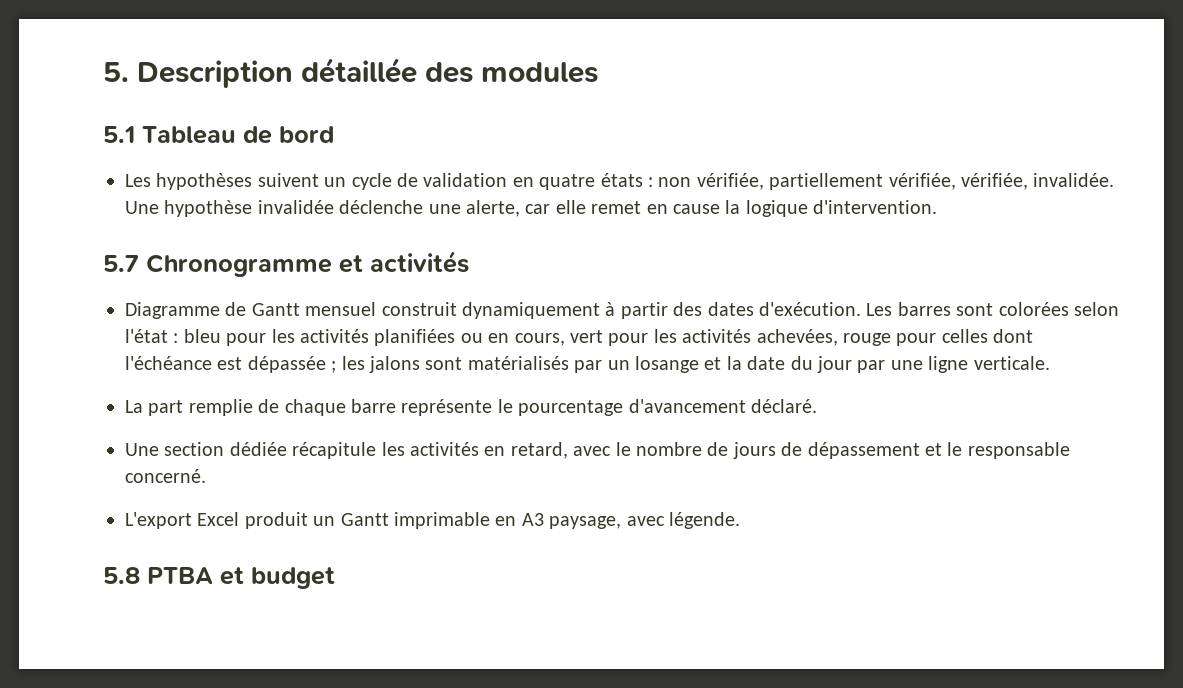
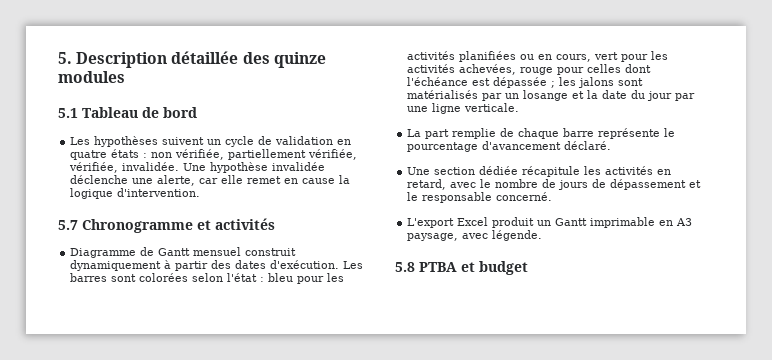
- 5. Description détaillée des modules
+ 5. Description détaillée des quinze modules

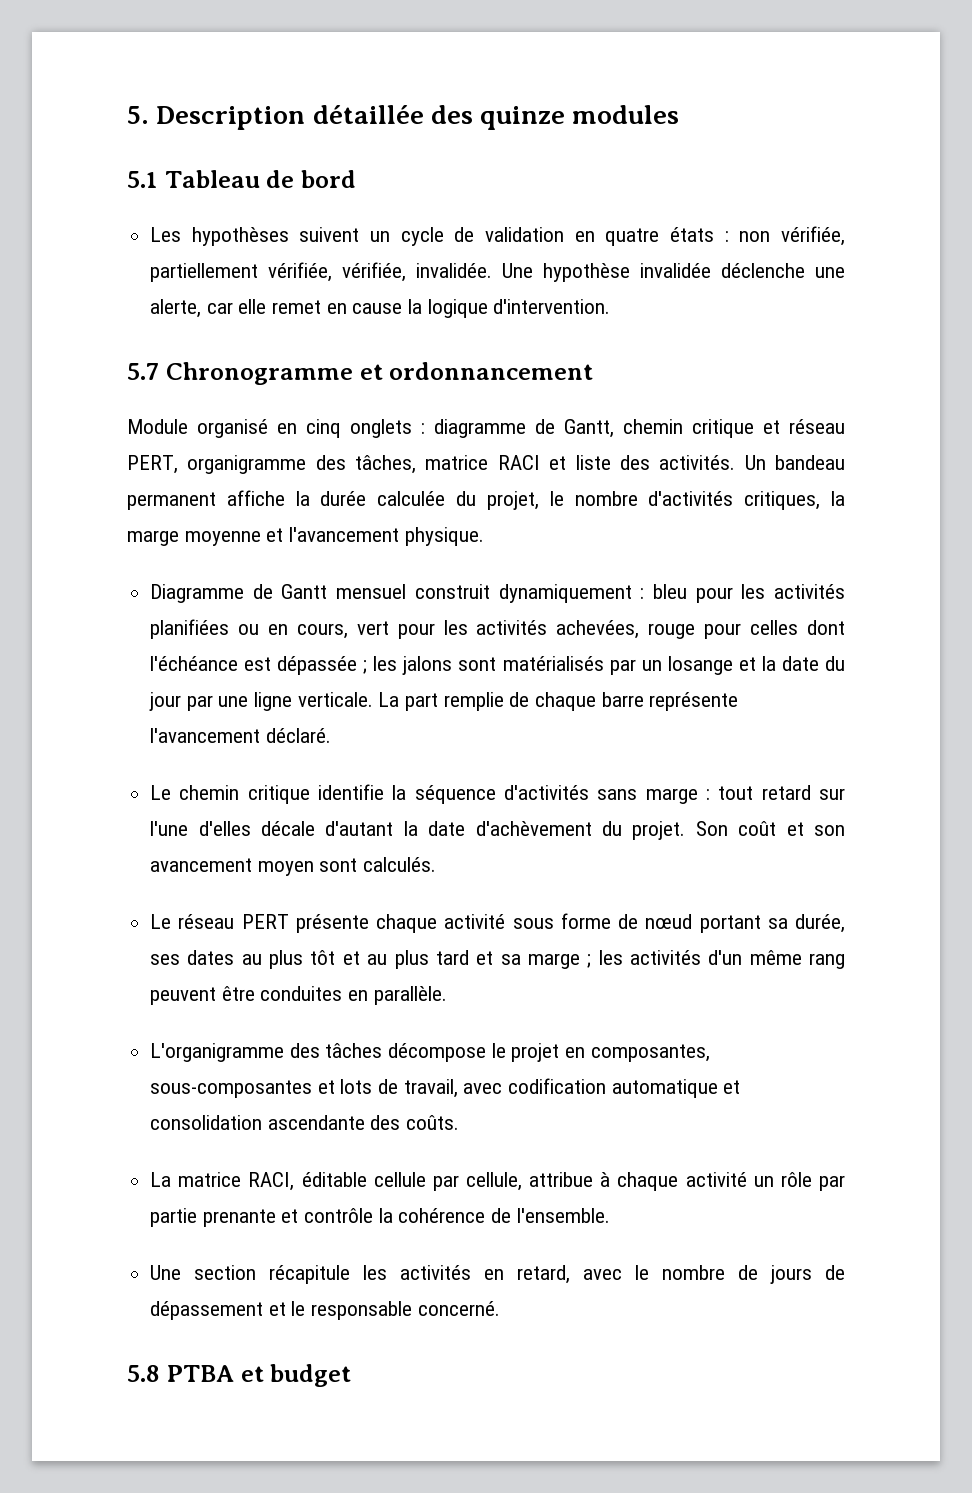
- 5.7 Chronogramme et activités
+ 5.7 Chronogramme et ordonnancement
+ Module organisé en cinq onglets : diagramme de Gantt, chemin critique et réseau PERT, organigramme des tâches, matrice RACI et liste des activités. Un bandeau permanent affiche la durée calculée du projet, le nombre d'activités critiques, la marge moyenne et l'avancement physique.
- Diagramme de Gantt mensuel construit dynamiquement à partir des dates d'exécution. Les barres sont colorées selon l'état : bleu pour les activités planifiées ou en cours, vert pour les activités achevées, rouge pour celles dont l'échéance est dépassée ; les jalons sont matérialisés par un losange et la date du jour par une ligne verticale.
- La part remplie de chaque barre représente le pourcentage d'avancement déclaré.
+ Diagramme de Gantt mensuel construit dynamiquement : bleu pour les activités planifiées ou en cours, vert pour les activités achevées, rouge pour celles dont l'échéance est dépassée ; les jalons sont matérialisés par un losange et la date du jour par une ligne verticale. La part remplie de chaque barre représente l'avancement déclaré.
+ Le chemin critique identifie la séquence d'activités sans marge : tout retard sur l'une d'elles décale d'autant la date d'achèvement du projet. Son coût et son avancement moyen sont calculés.
+ Le réseau PERT présente chaque activité sous forme de nœud portant sa durée, ses dates au plus tôt et au plus tard et sa marge ; les activités d'un même rang peuvent être conduites en parallèle.
+ L'organigramme des tâches décompose le projet en composantes, sous-composantes et lots de travail, avec codification automatique et consolidation ascendante des coûts.
+ La matrice RACI, éditable cellule par cellule, attribue à chaque activité un rôle par partie prenante et contrôle la cohérence de l'ensemble.
- Une section dédiée récapitule les activités en retard, avec le nombre de jours de dépassement et le responsable concerné.
+ Une section récapitule les activités en retard, avec le nombre de jours de dépassement et le responsable concerné.
- L'export Excel produit un Gantt imprimable en A3 paysage, avec légende.

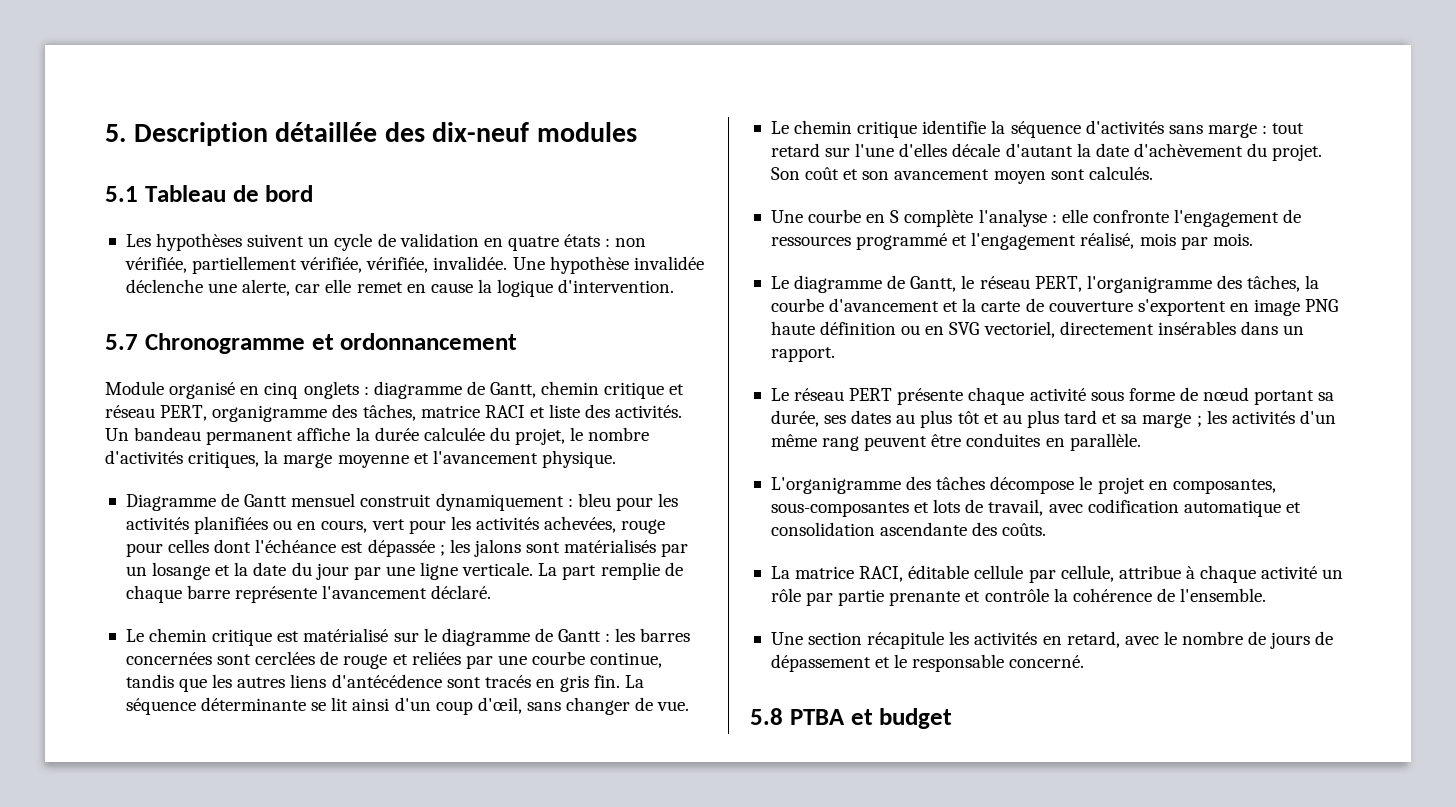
- 5. Description détaillée des quinze modules
+ 5. Description détaillée des dix-neuf modules
+ Le chemin critique est matérialisé sur le diagramme de Gantt : les barres concernées sont cerclées de rouge et reliées par une courbe continue, tandis que les autres liens d'antécédence sont tracés en gris fin. La séquence déterminante se lit ainsi d'un coup d'œil, sans changer de vue.
+ Une courbe en S complète l'analyse : elle confronte l'engagement de ressources programmé et l'engagement réalisé, mois par mois.
+ Le diagramme de Gantt, le réseau PERT, l'organigramme des tâches, la courbe d'avancement et la carte de couverture s'exportent en image PNG haute définition ou en SVG vectoriel, directement insérables dans un rapport.

